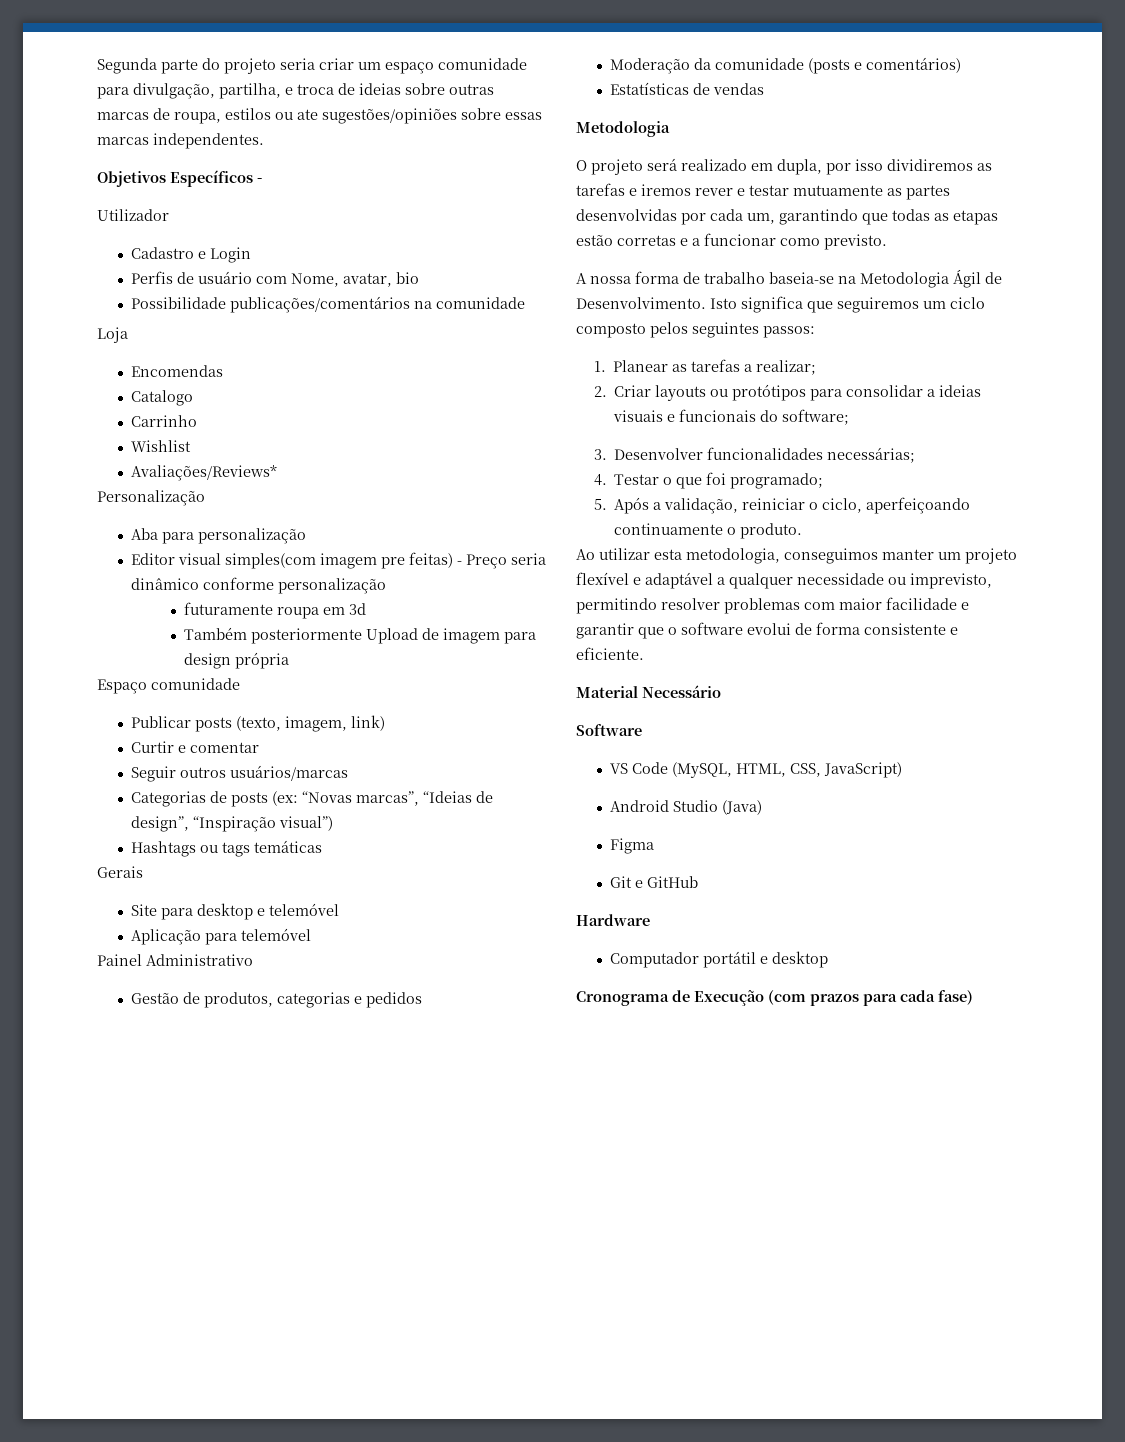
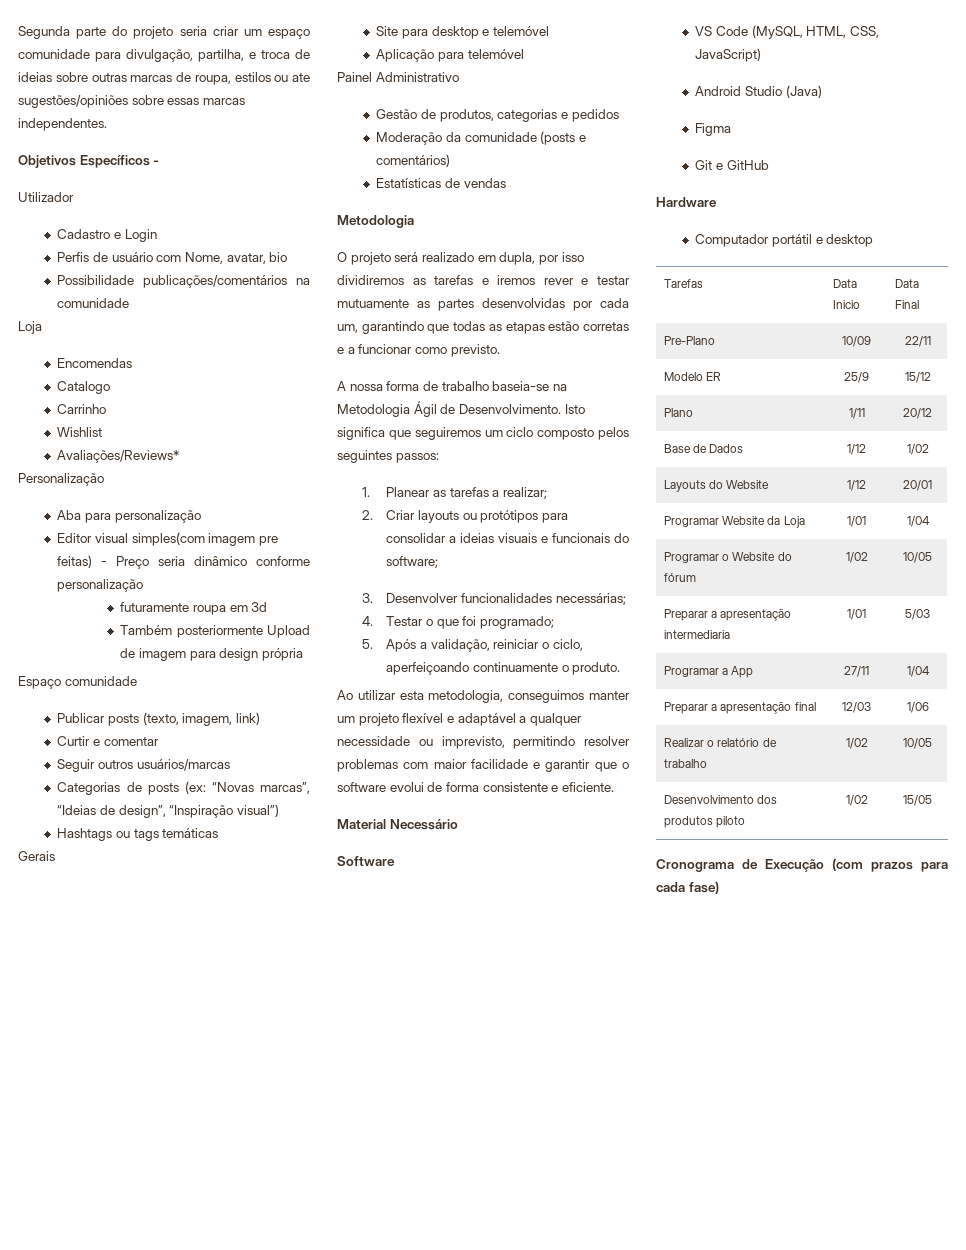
+ Tarefas | Data Inicio | Data Final
+ Pre-Plano | 10/09 | 22/11
+ Modelo ER | 25/9 | 15/12
+ Plano | 1/11 | 20/12
+ Base de Dados | 1/12 | 1/02
+ Layouts do Website | 1/12 | 20/01
+ Programar Website da Loja | 1/01 | 1/04
+ Programar o Website do fórum | 1/02 | 10/05
+ Preparar a apresentação intermediaria | 1/01 | 5/03
+ Programar a App | 27/11 | 1/04
+ Preparar a apresentação final | 12/03 | 1/06
+ Realizar o relatório de trabalho | 1/02 | 10/05
+ Desenvolvimento dos produtos piloto | 1/02 | 15/05

